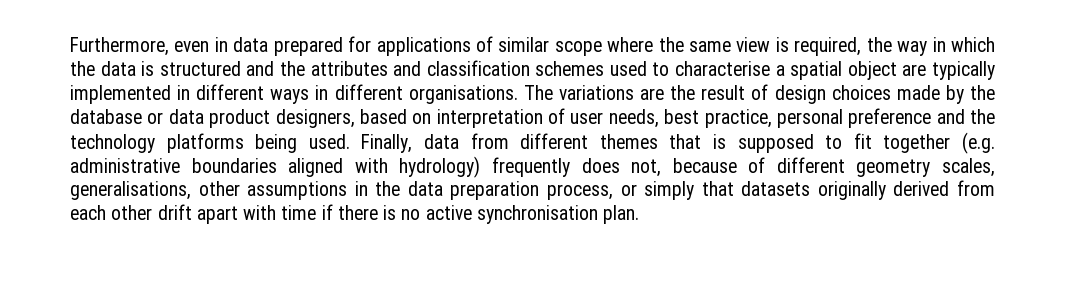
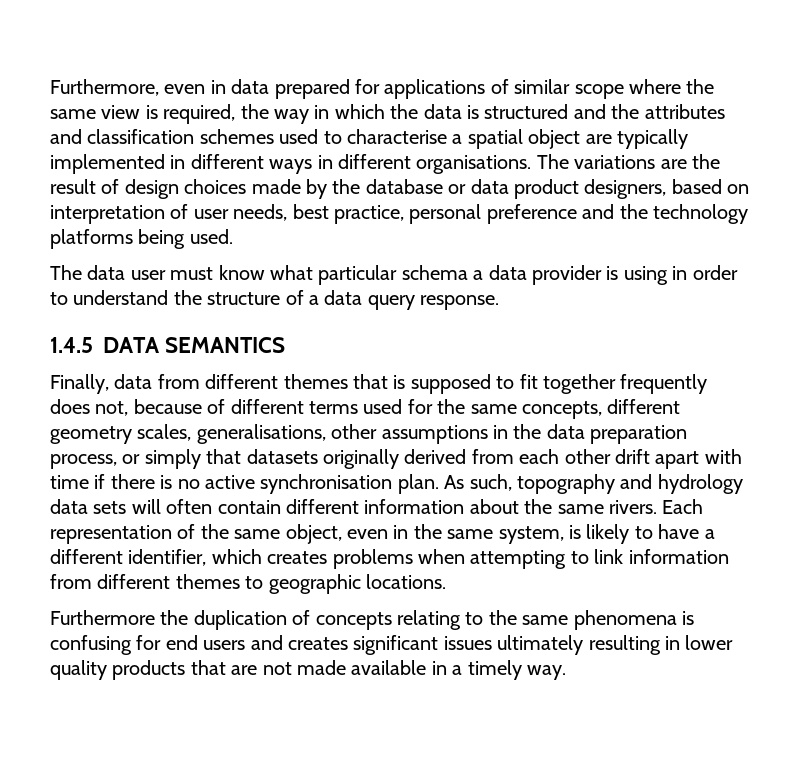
- The variations are the result of design choices made by the database or data product designers, based on interpretation of user needs, best practice, personal preference and the technology platforms being used. Finally, data from different themes that is supposed to fit together (e.g. administrative boundaries aligned with hydrology) frequently does not, because of different geometry scales, generalisations, other assumptions in the data preparation process, or simply that datasets originally derived from each other drift apart with time if there is no active synchronisation plan.
+ The variations are the result of design choices made by the database or data product designers, based on interpretation of user needs, best practice, personal preference and the technology platforms being used.
+ The data user must know what particular schema a data provider is using in order to understand the structure of a data query response.
+ 1.4.5 DATA SEMANTICS
+ Finally, data from different themes that is supposed to fit together frequently does not, because of different terms used for the same concepts, different geometry scales, generalisations, other assumptions in the data preparation process, or simply that datasets originally derived from each other drift apart with time if there is no active synchronisation plan.
+ As such, topography and hydrology data sets will often contain different information about the same rivers. Each representation of the same object, even in the same system, is likely to have a different identifier, which creates problems when attempting to link information from different themes to geographic locations.
+ Furthermore the duplication of concepts relating to the same phenomena is confusing for end users and creates significant issues ultimately resulting in lower quality products that are not made available in a timely way.

